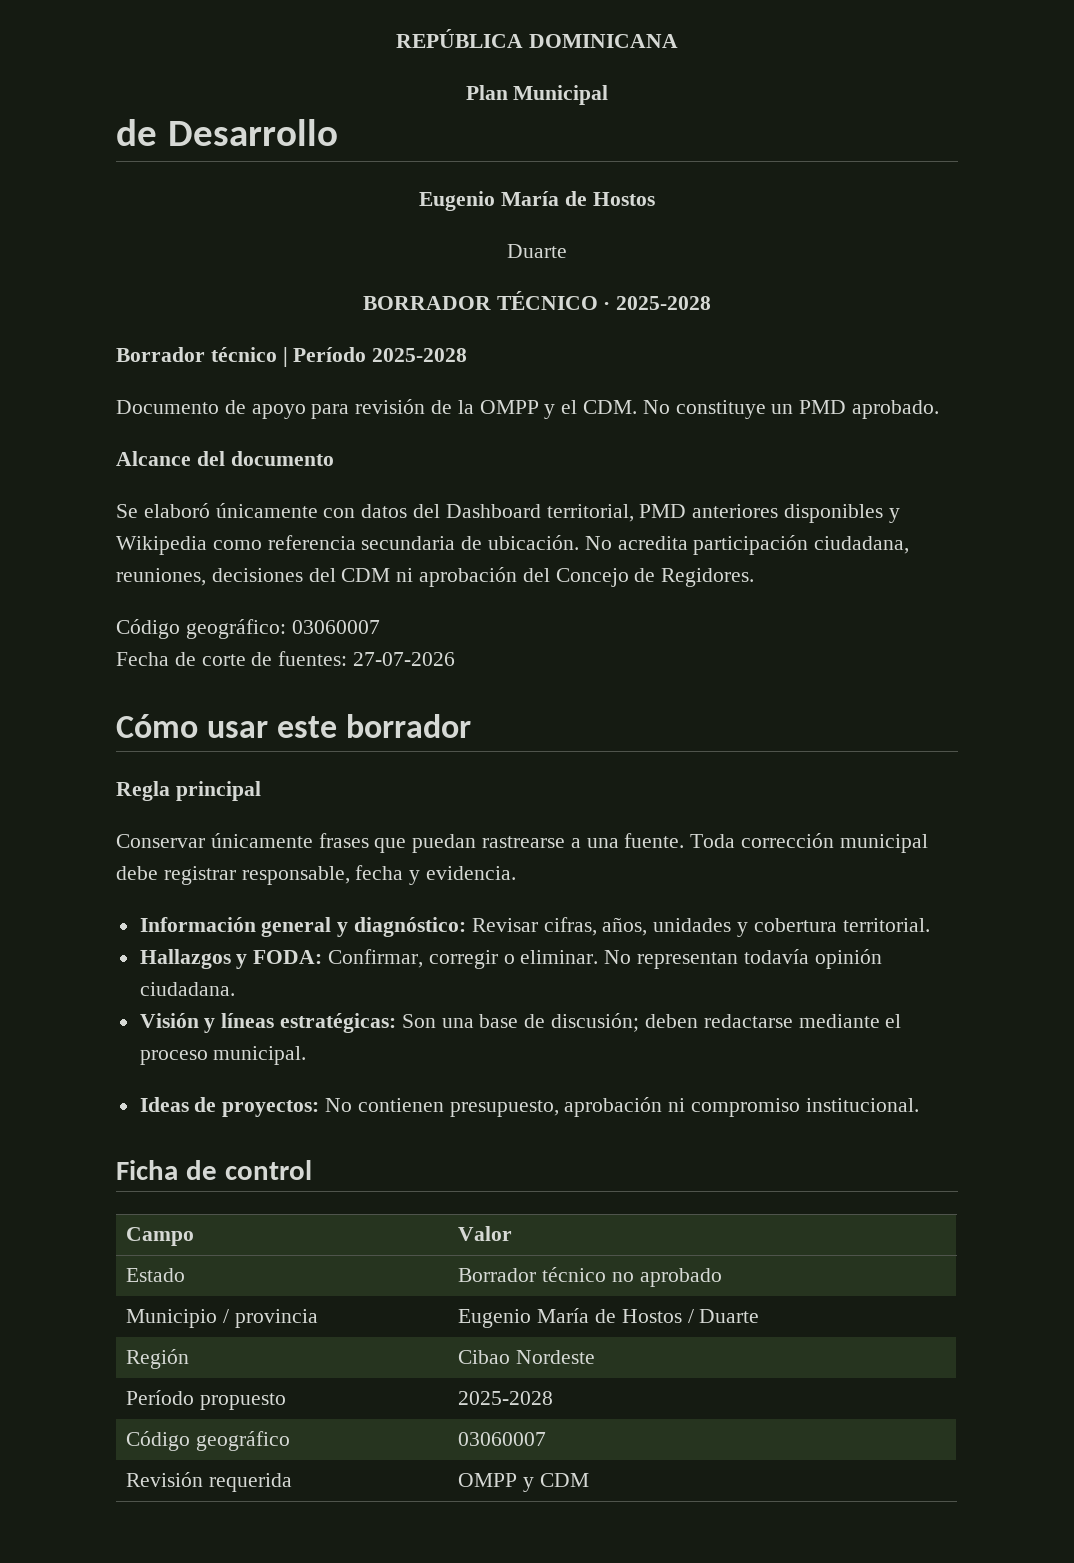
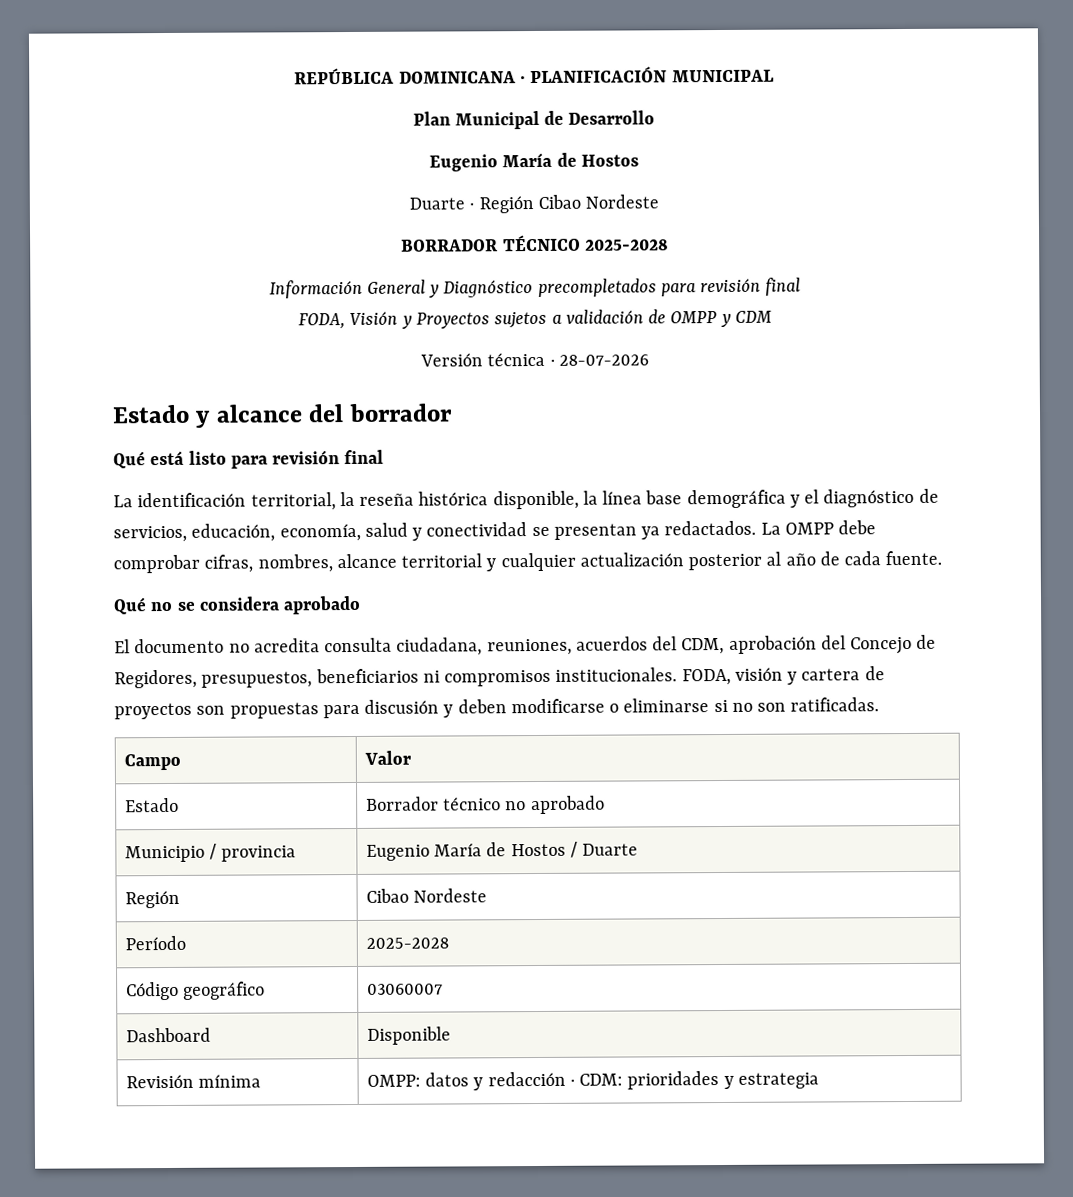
- REPÚBLICA DOMINICANA
+ REPÚBLICA DOMINICANA · PLANIFICACIÓN MUNICIPAL
- Plan Municipal
- de Desarrollo
+ Plan Municipal de Desarrollo
  Eugenio María de Hostos
- Duarte
+ Duarte · Región Cibao Nordeste
- BORRADOR TÉCNICO · 2025-2028
- Borrador técnico | Período 2025-2028
- Documento de apoyo para revisión de la OMPP y el CDM. No constituye un PMD aprobado.
- Alcance del documento
- Se elaboró únicamente con datos del Dashboard territorial, PMD anteriores disponibles y Wikipedia como referencia secundaria de ubicación. No acredita participación ciudadana, reuniones, decisiones del CDM ni aprobación del Concejo de Regidores.
- Código geográfico: 03060007
- Fecha de corte de fuentes: 27-07-2026
- Cómo usar este borrador
- Regla principal
- Conservar únicamente frases que puedan rastrearse a una fuente. Toda corrección municipal debe registrar responsable, fecha y evidencia.
- Información general y diagnóstico: Revisar cifras, años, unidades y cobertura territorial.
- Hallazgos y FODA: Confirmar, corregir o eliminar. No representan todavía opinión ciudadana.
- Visión y líneas estratégicas: Son una base de discusión; deben redactarse mediante el proceso municipal.
- Ideas de proyectos: No contienen presupuesto, aprobación ni compromiso institucional.
- Ficha de control
+ BORRADOR TÉCNICO 2025-2028
+ Información General y Diagnóstico precompletados para revisión final
+ FODA, Visión y Proyectos sujetos a validación de OMPP y CDM
+ Versión técnica · 28-07-2026
+ Estado y alcance del borrador
+ Qué está listo para revisión final
+ La identificación territorial, la reseña histórica disponible, la línea base demográfica y el diagnóstico de servicios, educación, economía, salud y conectividad se presentan ya redactados. La OMPP debe comprobar cifras, nombres, alcance territorial y cualquier actualización posterior al año de cada fuente.
+ Qué no se considera aprobado
+ El documento no acredita consulta ciudadana, reuniones, acuerdos del CDM, aprobación del Concejo de Regidores, presupuestos, beneficiarios ni compromisos institucionales. FODA, visión y cartera de proyectos son propuestas para discusión y deben modificarse o eliminarse si no son ratificadas.
- Período propuesto | 2025-2028
+ Período | 2025-2028
+ Dashboard | Disponible
- Revisión requerida | OMPP y CDM
+ Revisión mínima | OMPP: datos y redacción · CDM: prioridades y estrategia

